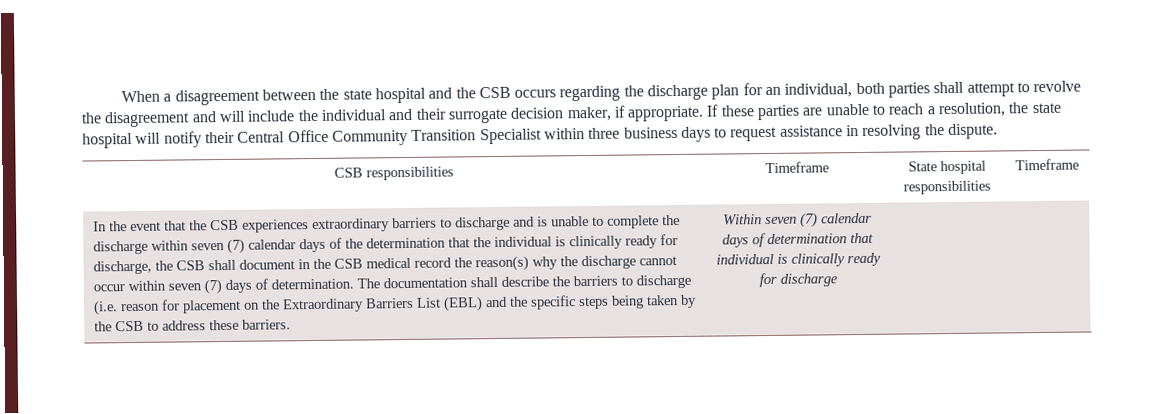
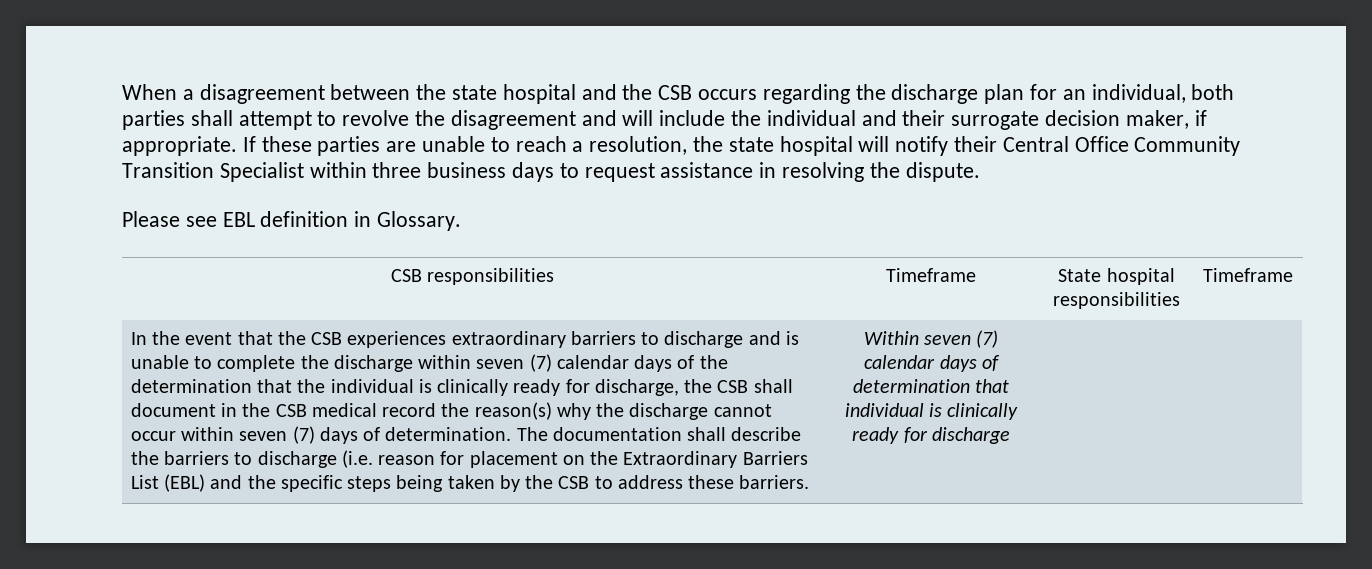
+ Please see EBL definition in Glossary.

